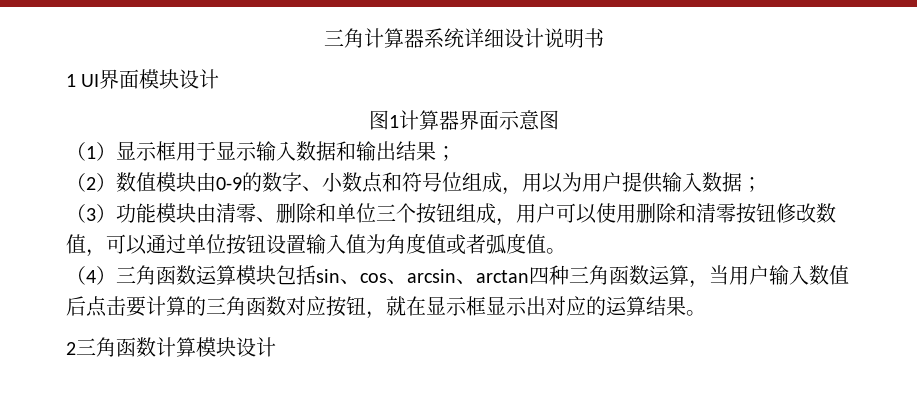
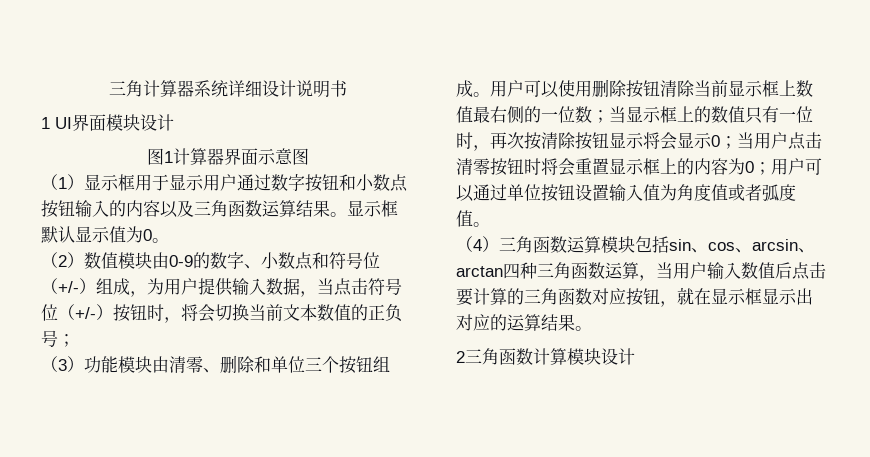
- （1）显示框用于显示输入数据和输出结果；
+ （1）显示框用于显示用户通过数字按钮和小数点按钮输入的内容以及三角函数运算结果。显示框默认显示值为0。
- （2）数值模块由0-9的数字、小数点和符号位组成，用以为用户提供输入数据；
+ （2）数值模块由0-9的数字、小数点和符号位（+/-）组成，为用户提供输入数据，当点击符号位（+/-）按钮时，将会切换当前文本数值的正负号；
- （3）功能模块由清零、删除和单位三个按钮组成，用户可以使用删除和清零按钮修改数值，可以通过单位按钮设置输入值为角度值或者弧度值。
+ （3）功能模块由清零、删除和单位三个按钮组成。用户可以使用删除按钮清除当前显示框上数值最右侧的一位数；当显示框上的数值只有一位时，再次按清除按钮显示将会显示0；当用户点击清零按钮时将会重置显示框上的内容为0；用户可以通过单位按钮设置输入值为角度值或者弧度值。

